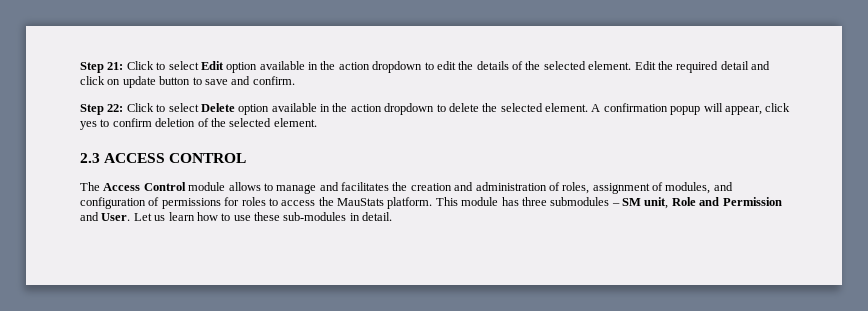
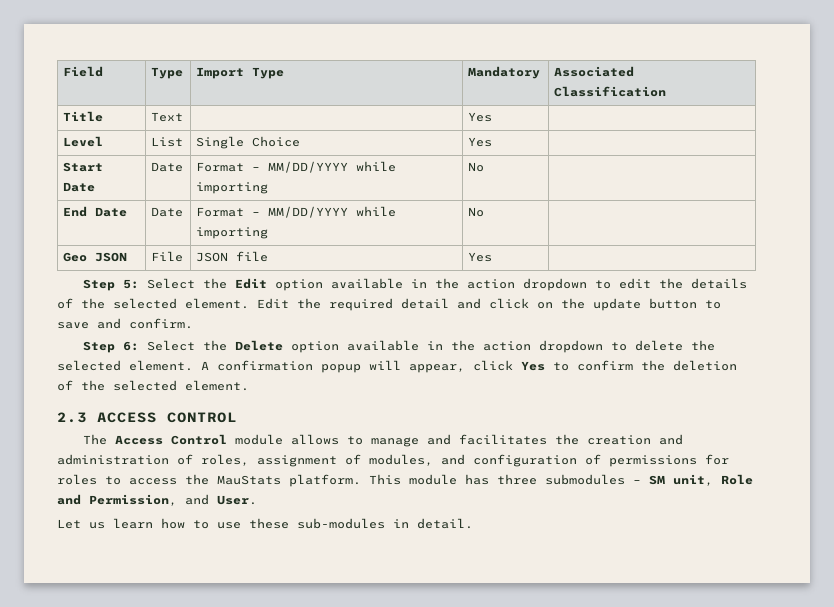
- Step 21: Click to select Edit option available in the action dropdown to edit the details of the selected element.
+ Field | Type | Import Type | Mandatory | Associated Classification
+ Title | Text | | Yes |
+ Level | List | Single Choice | Yes |
+ Start Date | Date | Format – MM/DD/YYYY while importing | No |
+ End Date | Date | Format – MM/DD/YYYY while importing | No |
+ Geo JSON | File | JSON file | Yes |
+ Step 5: Select the Edit option available in the action dropdown to edit the details of the selected element.
- Edit the required detail and click on update button to save and confirm.
+ Edit the required detail and click on the update button to save and confirm.
- Step 22: Click to select Delete option available in the action dropdown to delete the selected element.
+ Step 6: Select the Delete option available in the action dropdown to delete the selected element.
- A confirmation popup will appear, click yes to confirm deletion of the selected element.
+ A confirmation popup will appear, click Yes to confirm the deletion of the selected element.
- This module has three submodules – SM unit, Role and Permission and User. Let us learn how to use these sub-modules in detail.
+ This module has three submodules – SM unit, Role and Permission, and User.
+ Let us learn how to use these sub-modules in detail.

